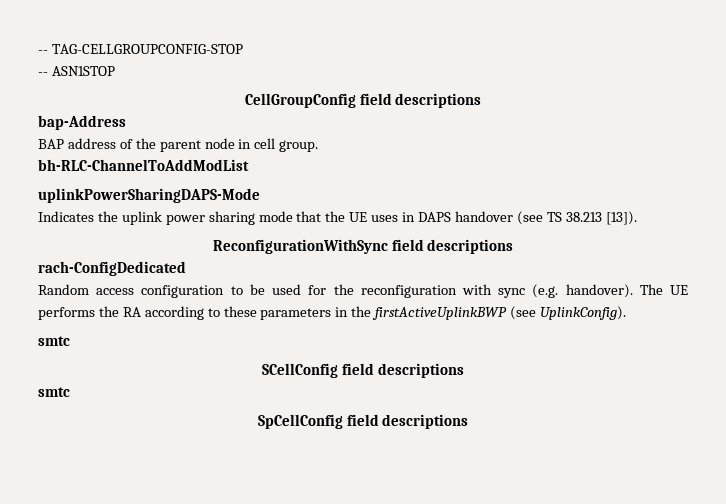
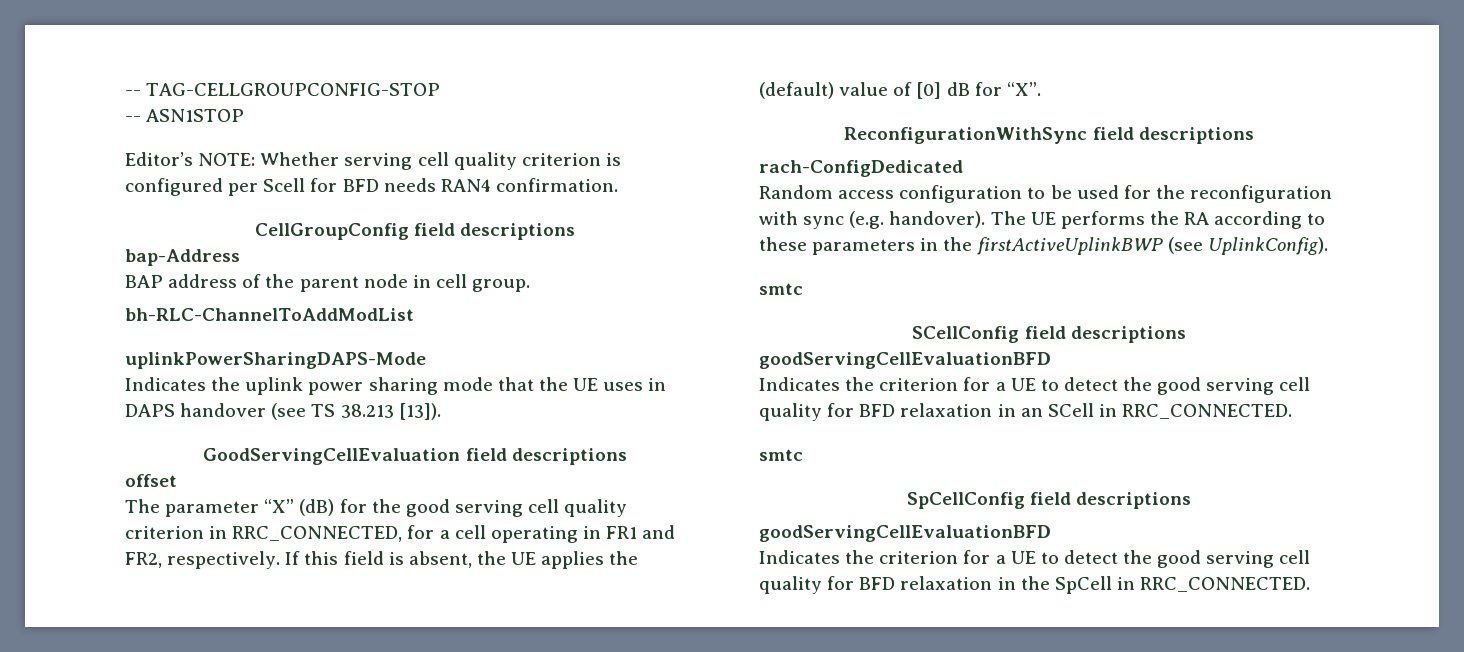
+ Editor’s NOTE: Whether serving cell quality criterion is configured per Scell for BFD needs RAN4 confirmation.
+ GoodServingCellEvaluation field descriptions
+ offset
+ The parameter “X” (dB) for the good serving cell quality criterion in RRC_CONNECTED, for a cell operating in FR1 and FR2, respectively. If this field is absent, the UE applies the (default) value of [0] dB for “X”.
  SCellConfig field descriptions
+ goodServingCellEvaluationBFD
+ Indicates the criterion for a UE to detect the good serving cell quality for BFD relaxation in an SCell in RRC_CONNECTED.
  smtc
  SpCellConfig field descriptions
+ goodServingCellEvaluationBFD
+ Indicates the criterion for a UE to detect the good serving cell quality for BFD relaxation in the SpCell in RRC_CONNECTED.

